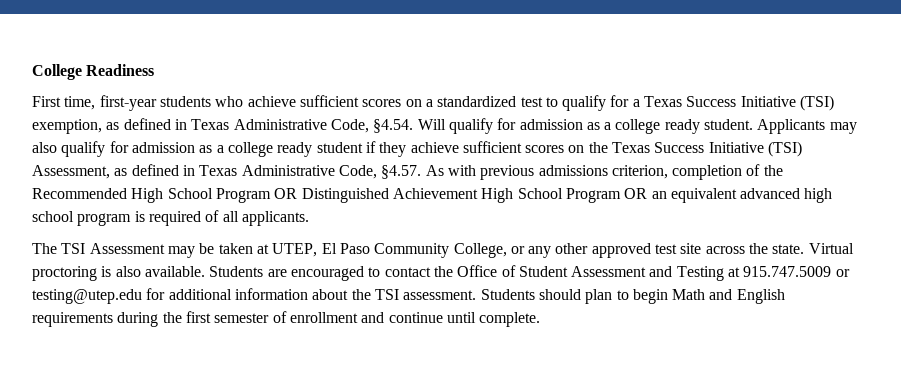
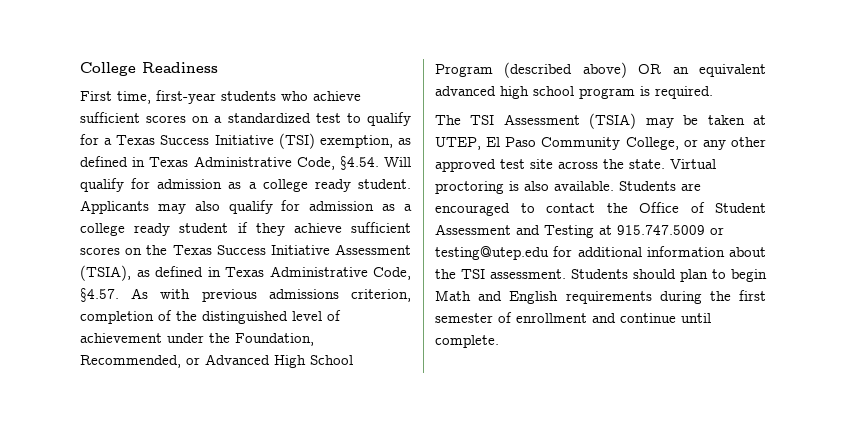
- Applicants may also qualify for admission as a college ready student if they achieve sufficient scores on the Texas Success Initiative (TSI) Assessment, as defined in Texas Administrative Code, §4.57. As with previous admissions criterion, completion of the Recommended High School Program OR Distinguished Achievement High School Program OR an equivalent advanced high school program is required of all applicants.
+ Applicants may also qualify for admission as a college ready student if they achieve sufficient scores on the Texas Success Initiative Assessment (TSIA), as defined in Texas Administrative Code, §4.57. As with previous admissions criterion, completion of the distinguished level of achievement under the Foundation, Recommended, or Advanced High School Program (described above) OR an equivalent advanced high school program is required.
- The TSI Assessment may be taken at UTEP, El Paso Community College, or any other approved test site across the state.
+ The TSI Assessment (TSIA) may be taken at UTEP, El Paso Community College, or any other approved test site across the state.

